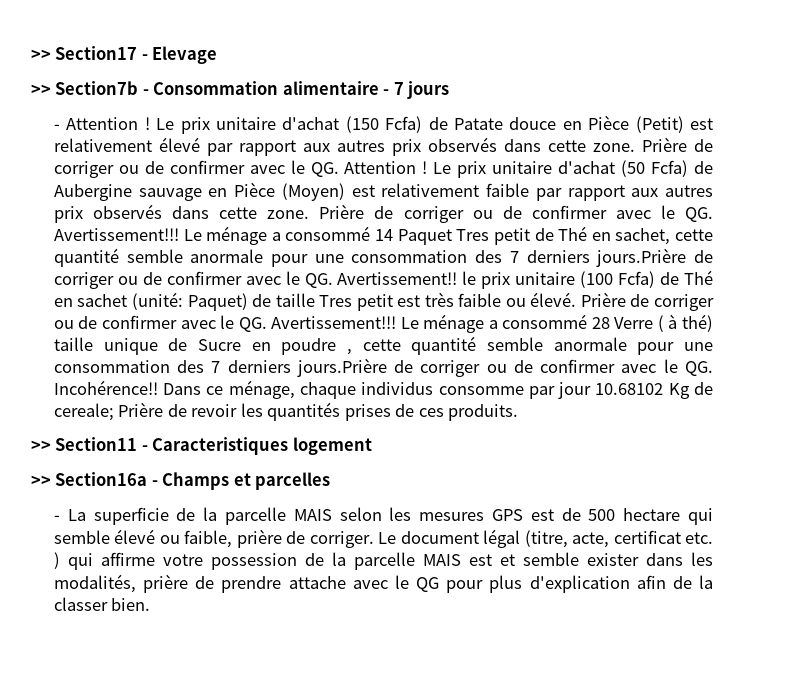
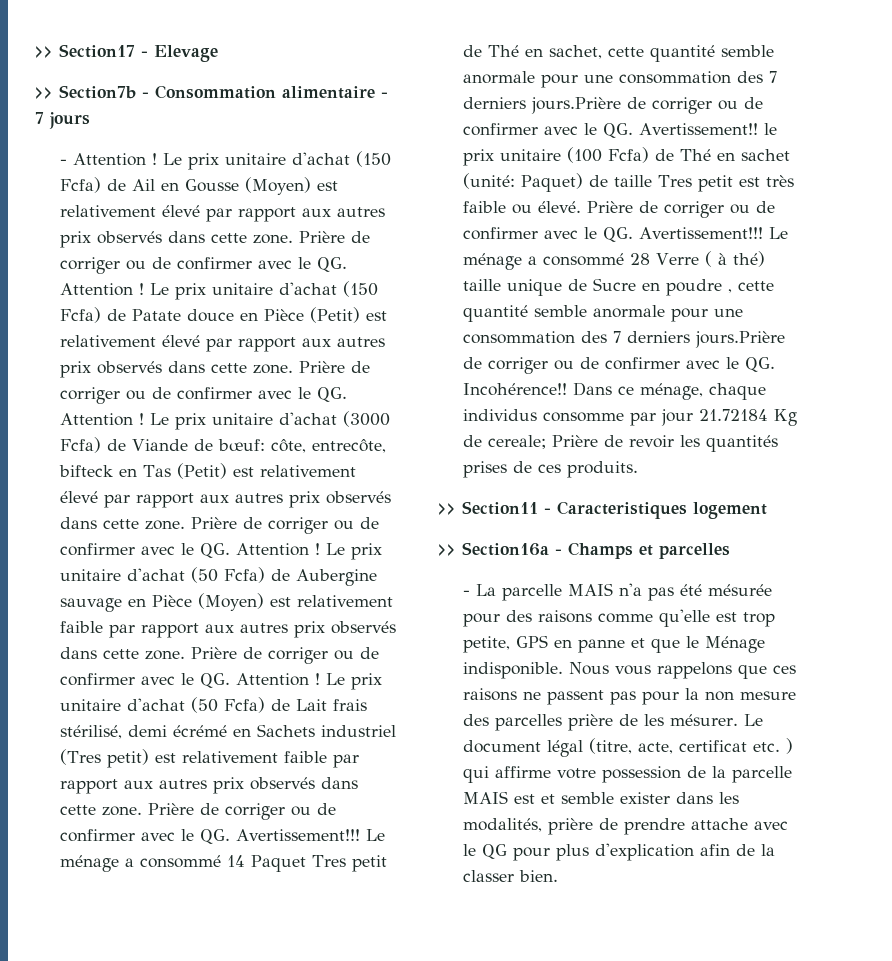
- Le prix unitaire d'achat (150 Fcfa) de Patate douce en Pièce (Petit) est relativement élevé par rapport aux autres prix observés dans cette zone.
+ Le prix unitaire d'achat (150 Fcfa) de Ail en Gousse (Moyen) est relativement élevé par rapport aux autres prix observés dans cette zone. Prière de corriger ou de confirmer avec le QG. Attention ! Le prix unitaire d'achat (150 Fcfa) de Patate douce en Pièce (Petit) est relativement élevé par rapport aux autres prix observés dans cette zone.
- Le prix unitaire d'achat (50 Fcfa) de Aubergine sauvage en Pièce (Moyen) est relativement faible par rapport aux autres prix observés dans cette zone. Prière de corriger ou de confirmer avec le QG. Avertissement!!!
+ Le prix unitaire d'achat (3000 Fcfa) de Viande de bœuf: côte, entrecôte, bifteck en Tas (Petit) est relativement élevé par rapport aux autres prix observés dans cette zone. Prière de corriger ou de confirmer avec le QG. Attention ! Le prix unitaire d'achat (50 Fcfa) de Aubergine sauvage en Pièce (Moyen) est relativement faible par rapport aux autres prix observés dans cette zone. Prière de corriger ou de confirmer avec le QG. Attention ! Le prix unitaire d'achat (50 Fcfa) de Lait frais stérilisé, demi écrémé en Sachets industriel (Tres petit) est relativement faible par rapport aux autres prix observés dans cette zone. Prière de corriger ou de confirmer avec le QG. Avertissement!!!
- Dans ce ménage, chaque individus consomme par jour 10.68102 Kg de cereale; Prière de revoir les quantités prises de ces produits.
+ Dans ce ménage, chaque individus consomme par jour 21.72184 Kg de cereale; Prière de revoir les quantités prises de ces produits.
- - La superficie de la parcelle MAIS selon les mesures GPS est de 500 hectare qui semble élevé ou faible, prière de corriger.
+ - La parcelle MAIS n'a pas été mésurée pour des raisons comme qu'elle est trop petite, GPS en panne et que le Ménage indisponible. Nous vous rappelons que ces raisons ne passent pas pour la non mesure des parcelles prière de les mésurer.

